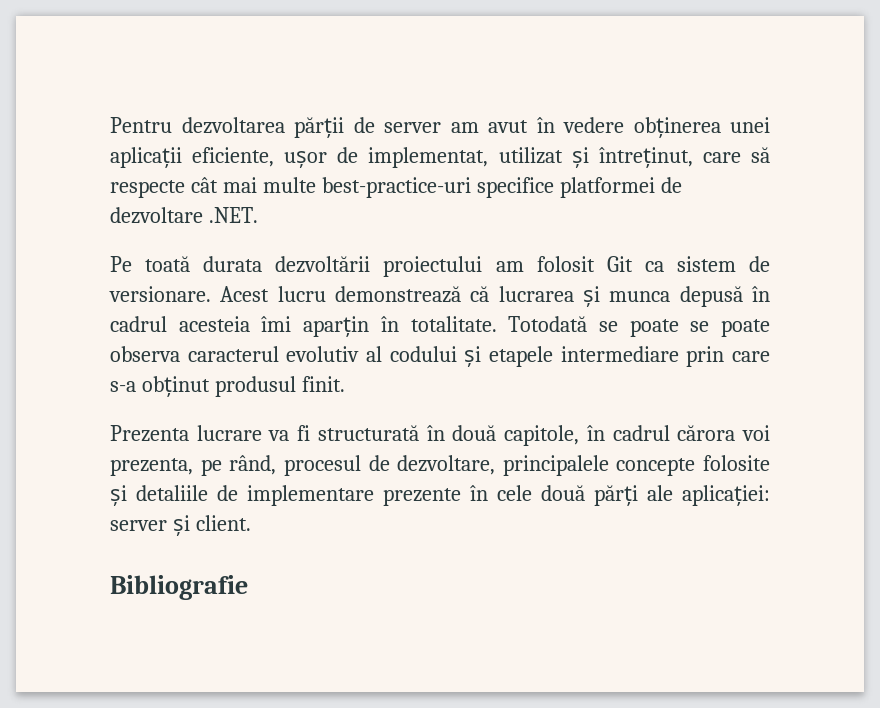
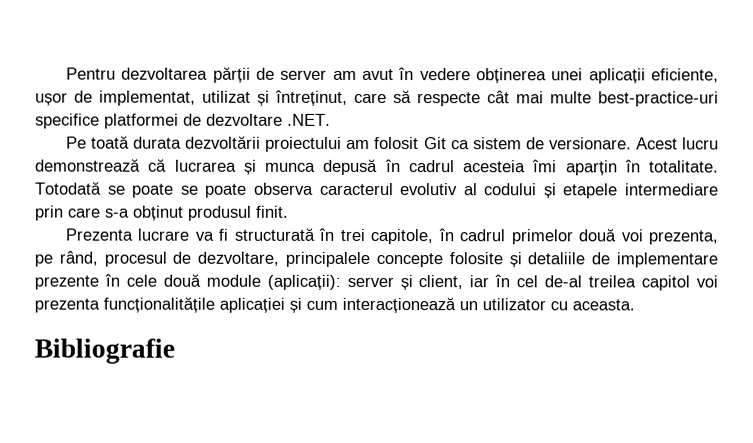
- Prezenta lucrare va fi structurată în două capitole, în cadrul cărora voi prezenta, pe rând, procesul de dezvoltare, principalele concepte folosite și detaliile de implementare prezente în cele două părți ale aplicației: server și client.
+ Prezenta lucrare va fi structurată în trei capitole, în cadrul primelor două voi prezenta, pe rând, procesul de dezvoltare, principalele concepte folosite și detaliile de implementare prezente în cele două module (aplicații): server și client, iar în cel de-al treilea capitol voi prezenta funcționalitățile aplicației și cum interacționează un utilizator cu aceasta.

